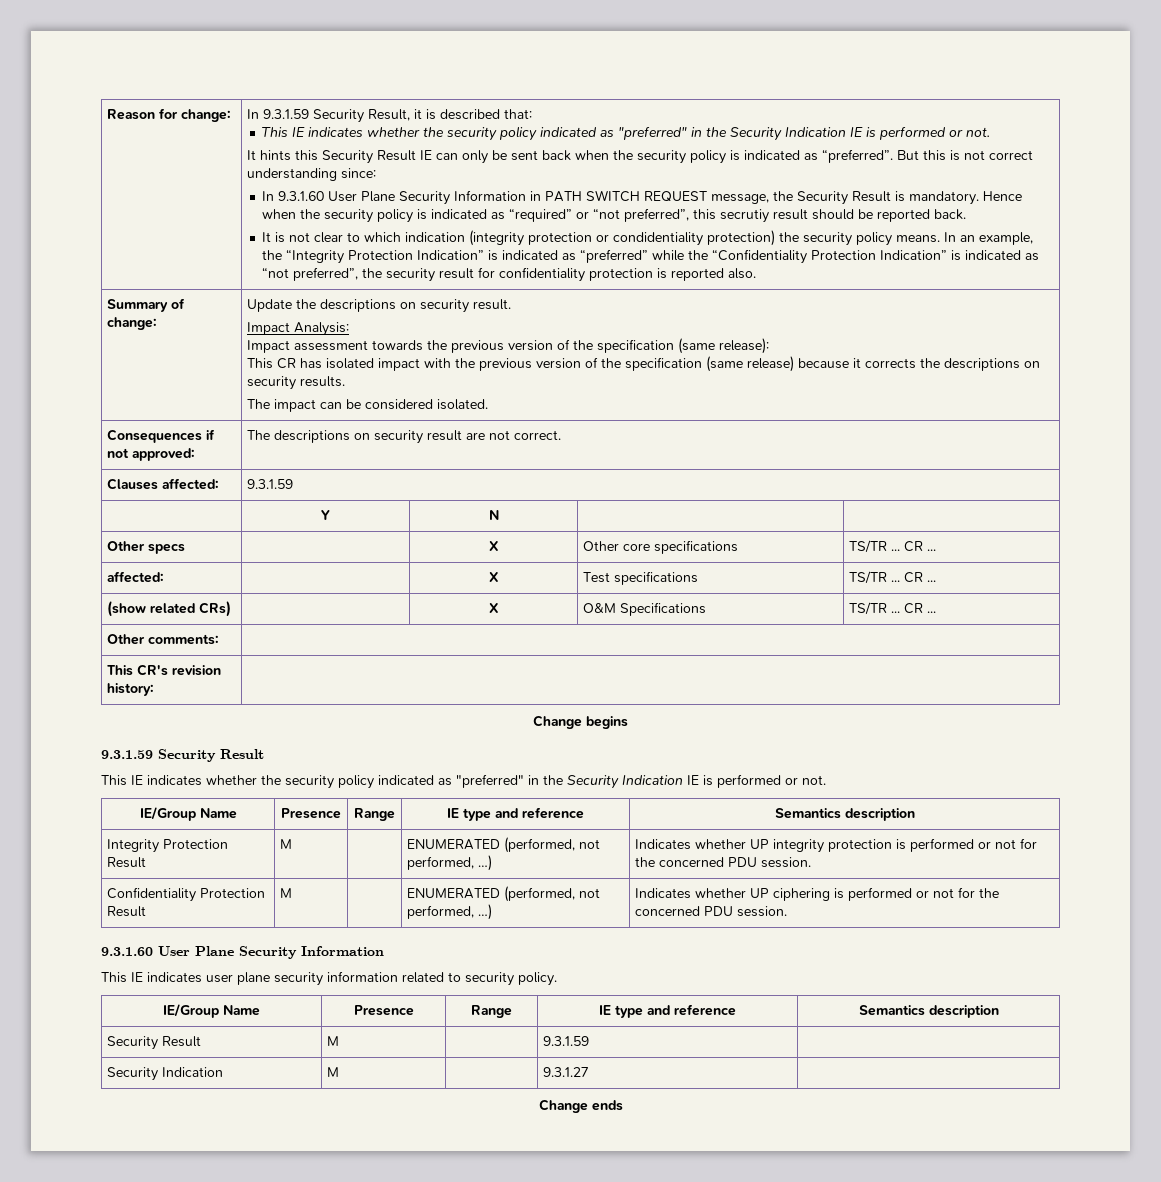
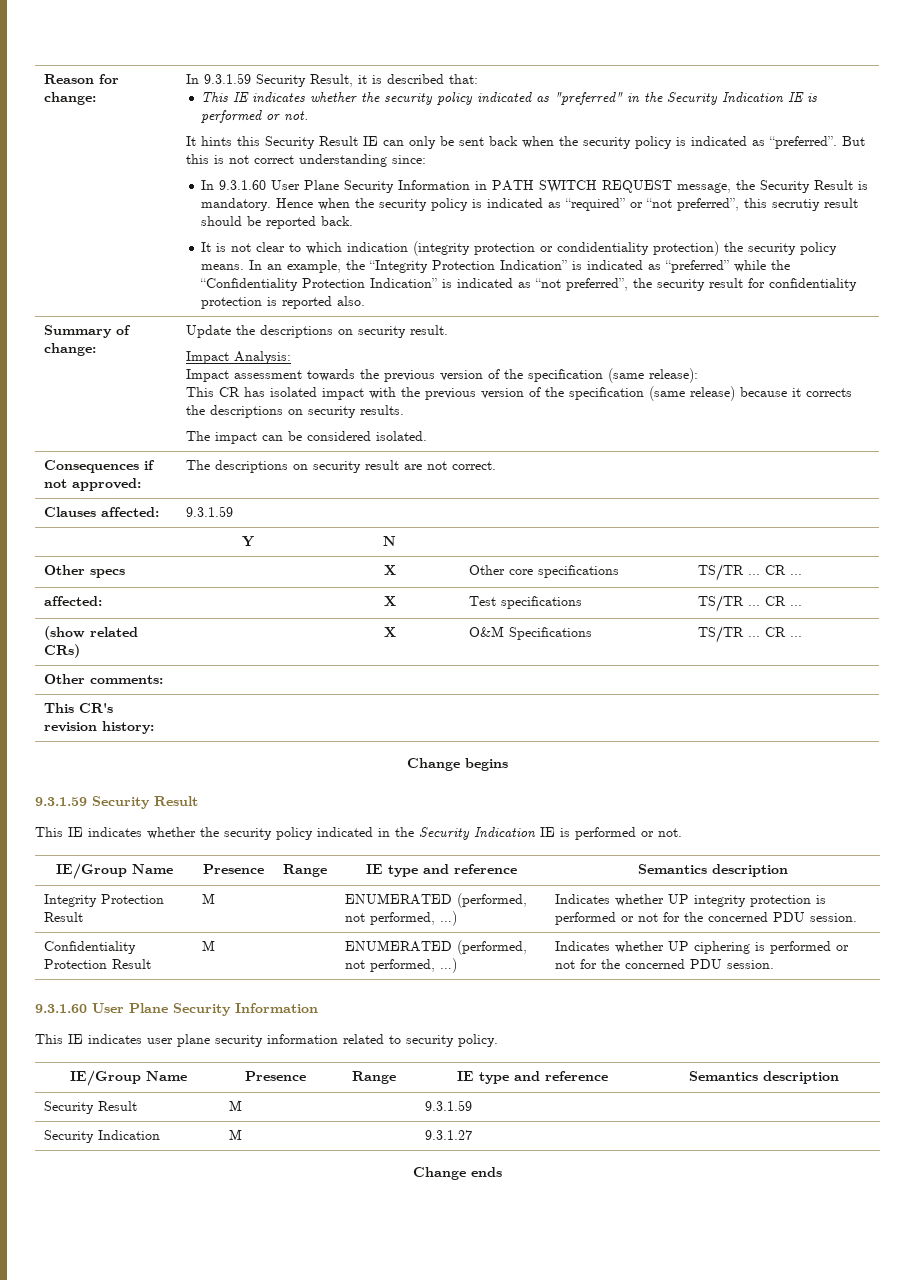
  9.3.1.59 Security Result
- This IE indicates whether the security policy indicated as "preferred" in the Security Indication IE is performed or not.
+ This IE indicates whether the security policy indicated in the Security Indication IE is performed or not.

